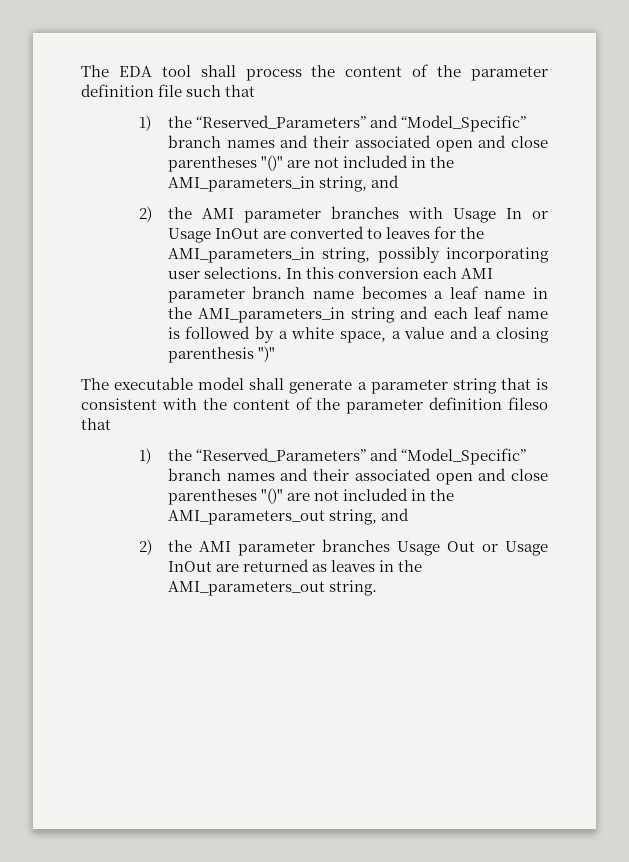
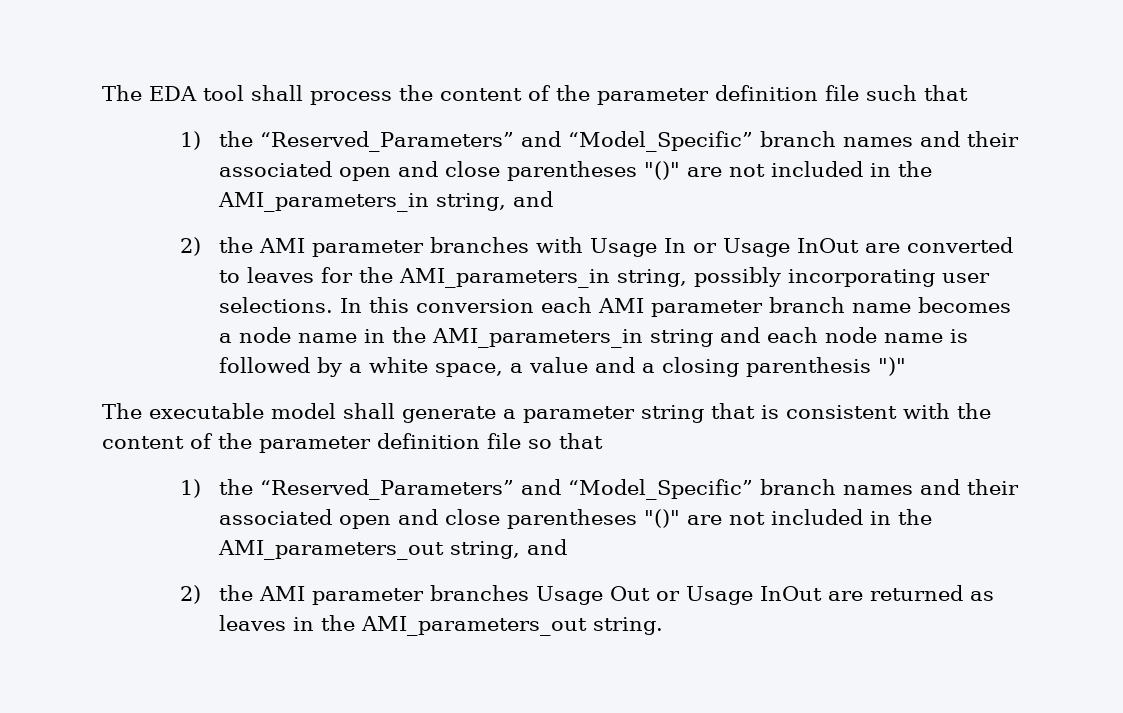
- In this conversion each AMI parameter branch name becomes a leaf name in the AMI_parameters_in string and each leaf name is followed by a white space, a value and a closing parenthesis ")"
+ In this conversion each AMI parameter branch name becomes a node name in the AMI_parameters_in string and each node name is followed by a white space, a value and a closing parenthesis ")"
- The executable model shall generate a parameter string that is consistent with the content of the parameter definition fileso that
+ The executable model shall generate a parameter string that is consistent with the content of the parameter definition file so that

